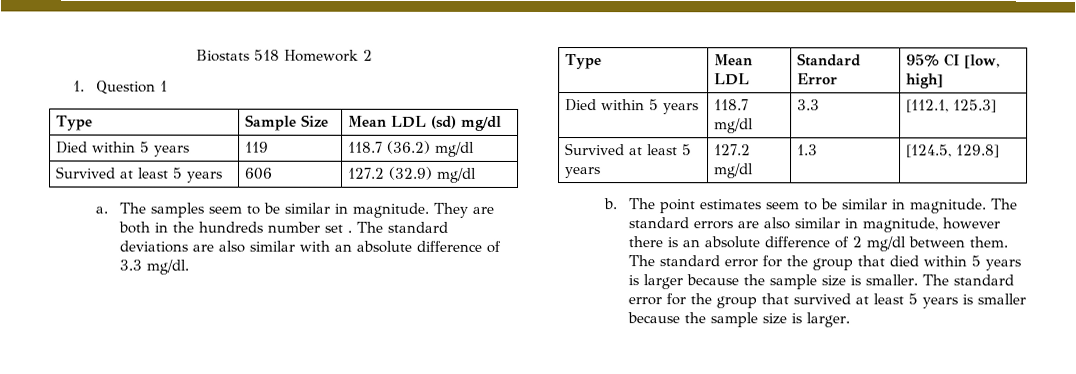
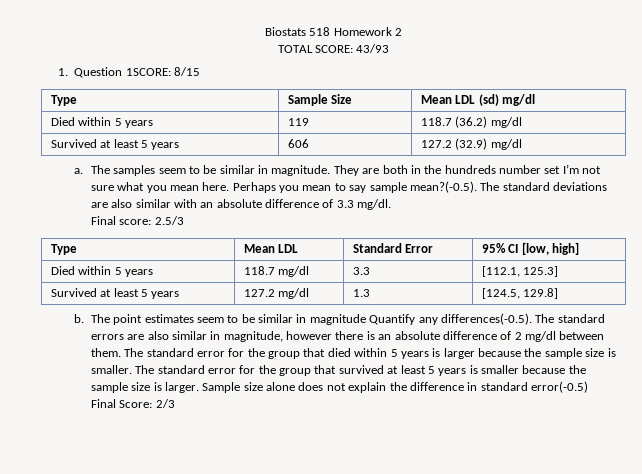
+ TOTAL SCORE: 43/93
- 1. Question 1
+ 1. Question 1SCORE: 8/15
- They are both in the hundreds number set . The standard deviations are also similar with an absolute difference of 3.3 mg/dl.
+ They are both in the hundreds number set I’m not sure what you mean here. Perhaps you mean to say sample mean?(-0.5). The standard deviations are also similar with an absolute difference of 3.3 mg/dl.
+ Final score: 2.5/3
- The point estimates seem to be similar in magnitude. The standard errors are also similar in magnitude, however there is an absolute difference of 2 mg/dl between them.
+ The point estimates seem to be similar in magnitude Quantify any differences(-0.5). The standard errors are also similar in magnitude, however there is an absolute difference of 2 mg/dl between them.
+ Sample size alone does not explain the difference in standard error(-0.5)
+ Final Score: 2/3

